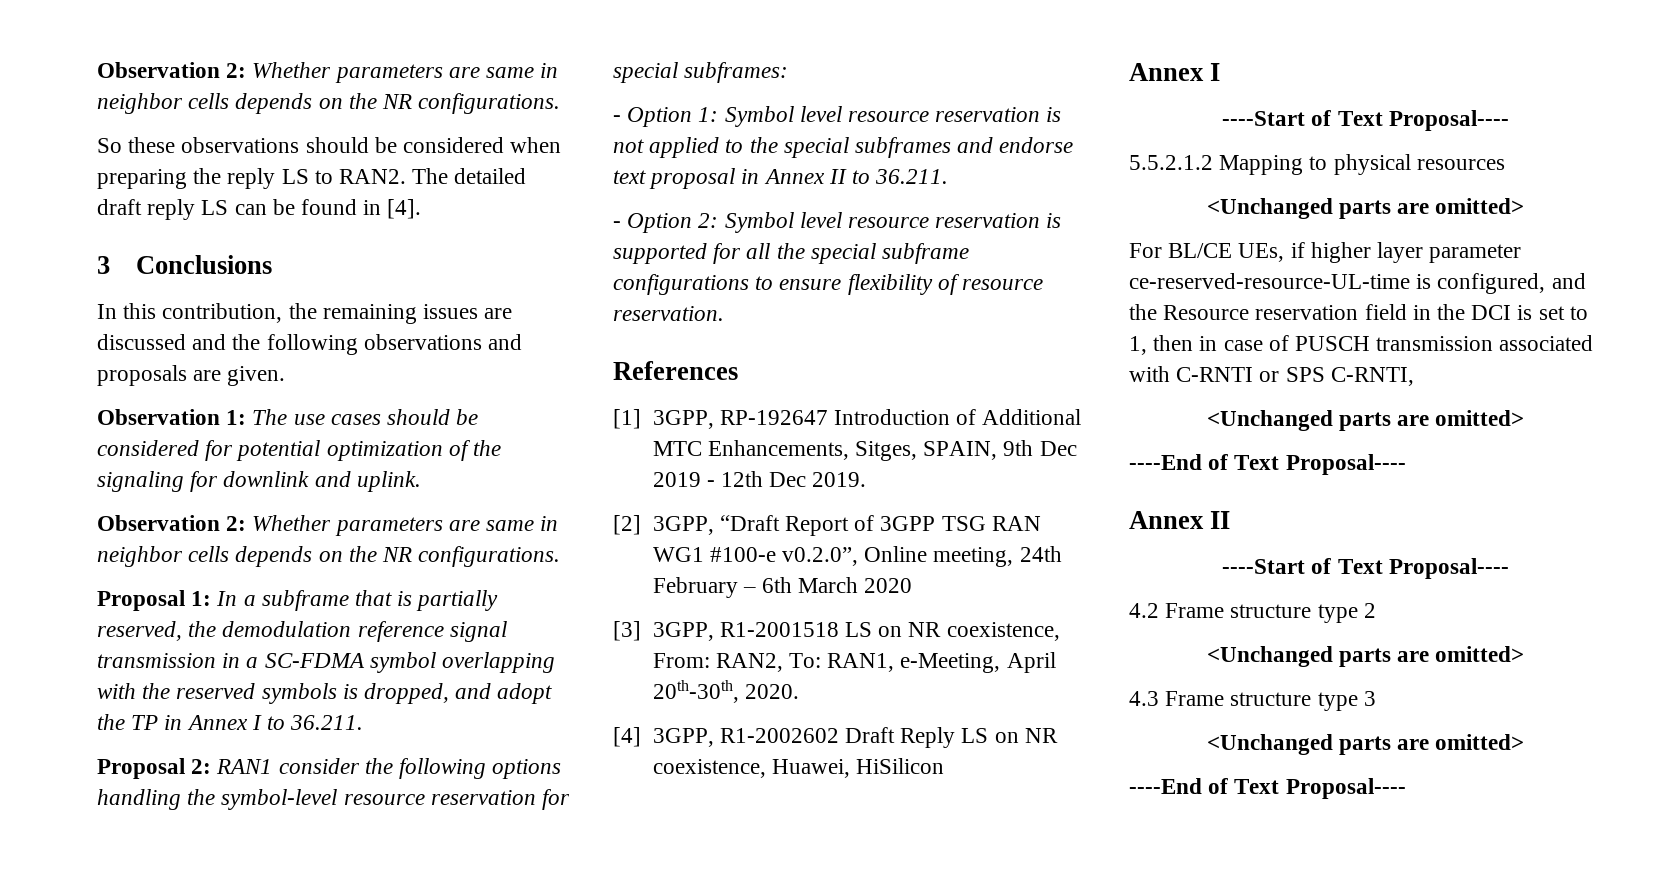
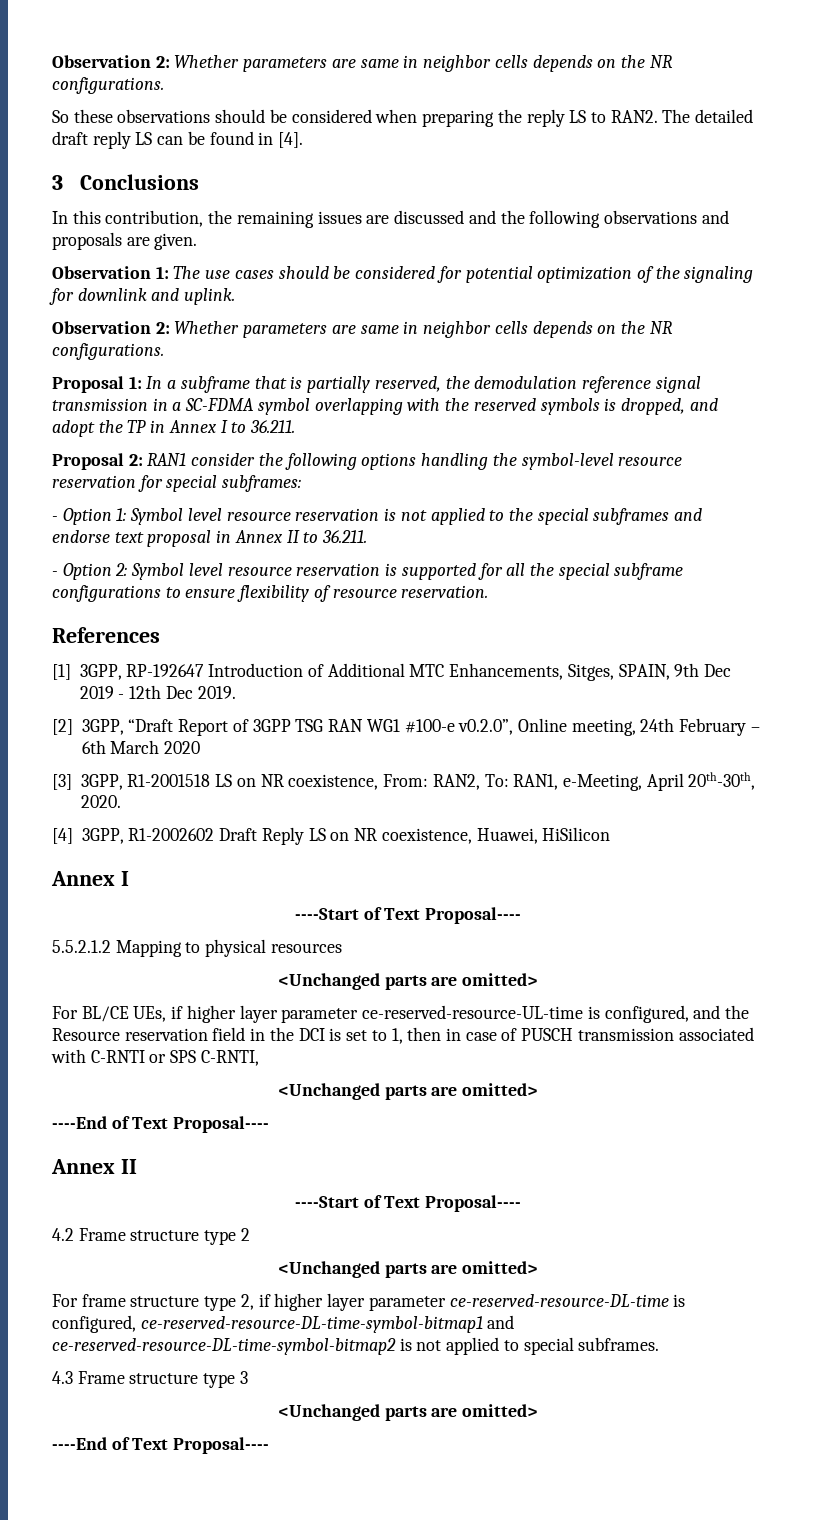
+ For frame structure type 2, if higher layer parameter ce-reserved-resource-DL-time is configured, ce-reserved-resource-DL-time-symbol-bitmap1 and ce-reserved-resource-DL-time-symbol-bitmap2 is not applied to special subframes.

